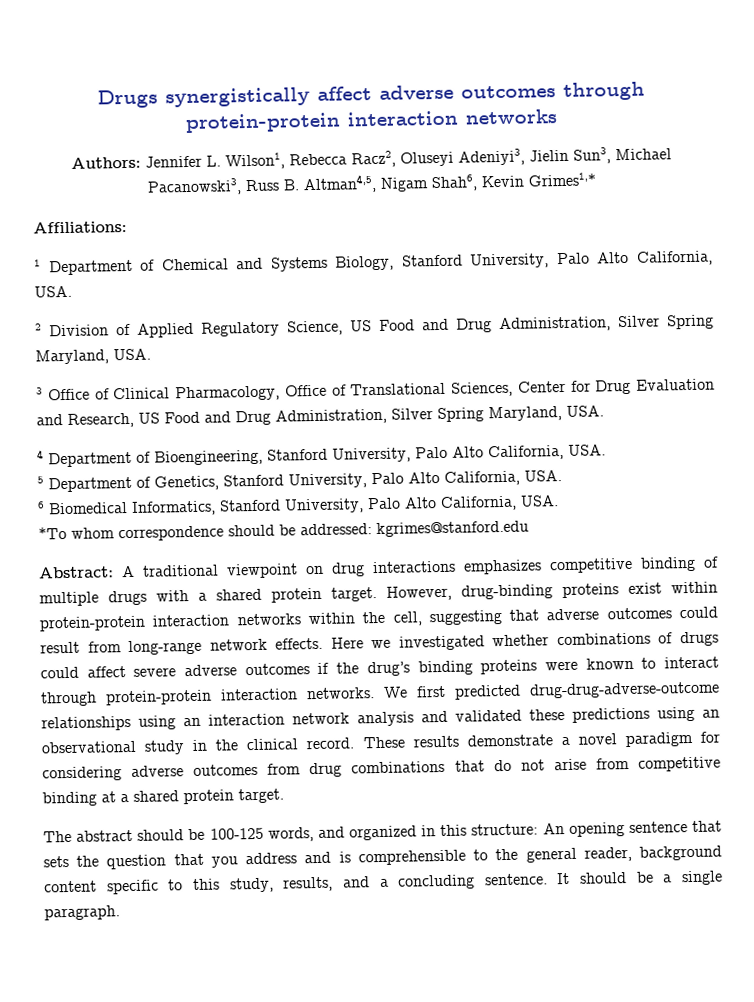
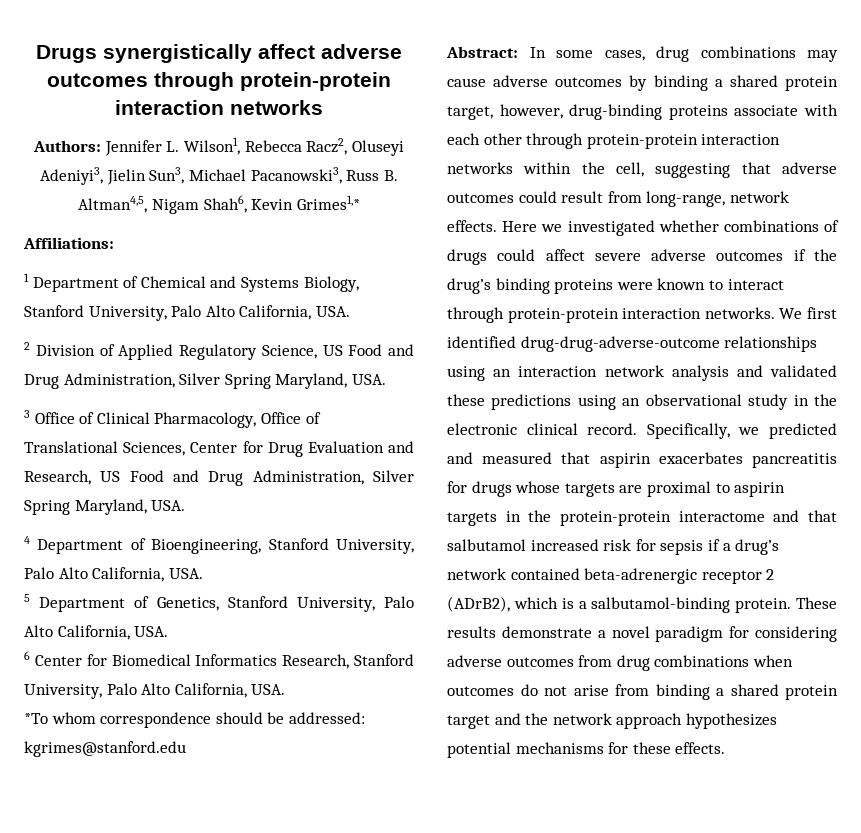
- 6 Biomedical Informatics, Stanford University, Palo Alto California, USA.
+ 6 Center for Biomedical Informatics Research, Stanford University, Palo Alto California, USA.
- Abstract: A traditional viewpoint on drug interactions emphasizes competitive binding of multiple drugs with a shared protein target. However, drug-binding proteins exist within protein-protein interaction networks within the cell, suggesting that adverse outcomes could result from long-range network effects.
+ Abstract: In some cases, drug combinations may cause adverse outcomes by binding a shared protein target, however, drug-binding proteins associate with each other through protein-protein interaction networks within the cell, suggesting that adverse outcomes could result from long-range, network effects.
- We first predicted drug-drug-adverse-outcome relationships using an interaction network analysis and validated these predictions using an observational study in the clinical record.
+ We first identified drug-drug-adverse-outcome relationships using an interaction network analysis and validated these predictions using an observational study in the electronic clinical record.
+ Specifically, we predicted and measured that aspirin exacerbates pancreatitis for drugs whose targets are proximal to aspirin targets in the protein-protein interactome and that salbutamol increased risk for sepsis if a drug’s network contained beta-adrenergic receptor 2 (ADrB2), which is a salbutamol-binding protein.
- These results demonstrate a novel paradigm for considering adverse outcomes from drug combinations that do not arise from competitive binding at a shared protein target.
- The abstract should be 100-125 words, and organized in this structure: An opening sentence that sets the question that you address and is comprehensible to the general reader, background content specific to this study, results, and a concluding sentence. It should be a single paragraph.
+ These results demonstrate a novel paradigm for considering adverse outcomes from drug combinations when outcomes do not arise from binding a shared protein target and the network approach hypothesizes potential mechanisms for these effects.

